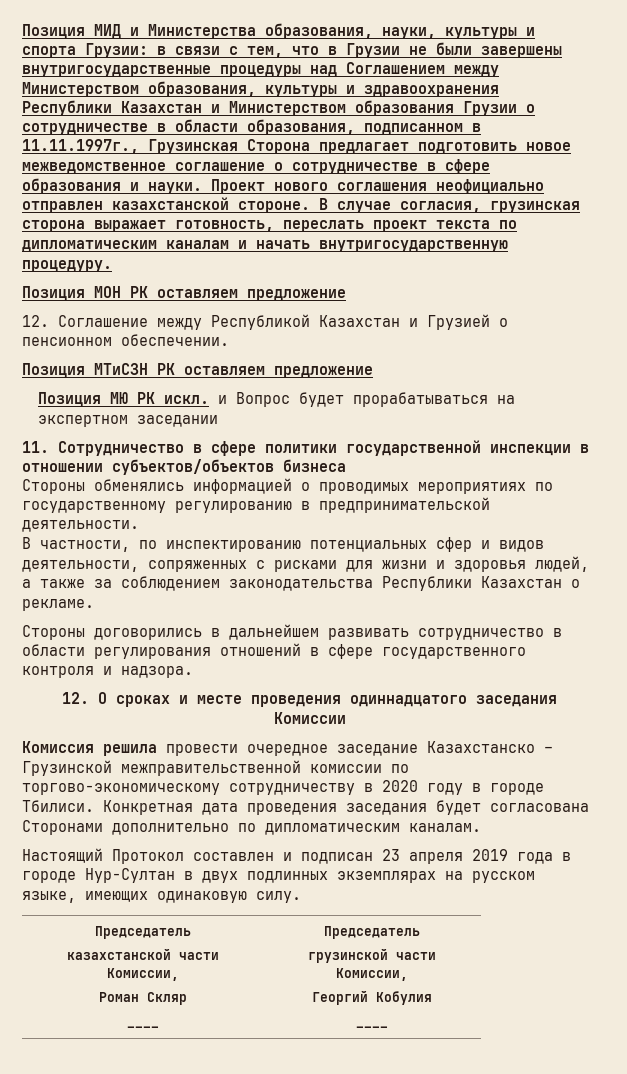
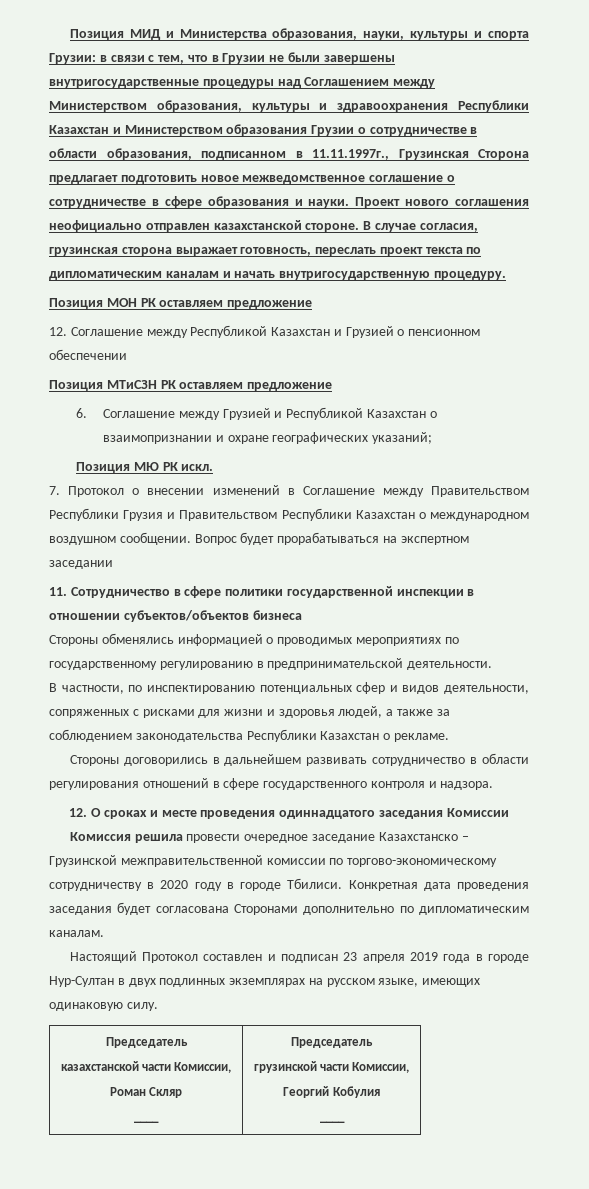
- 12. Соглашение между Республикой Казахстан и Грузией о пенсионном обеспечении.
+ 12. Соглашение между Республикой Казахстан и Грузией о пенсионном обеспечении
- Позиция МЮ РК искл. и Вопрос будет прорабатываться на экспертном заседании
+ 6. Соглашение между Грузией и Республикой Казахстан о взаимопризнании и охране географических указаний;
+ Позиция МЮ РК искл.
+ 7. Протокол о внесении изменений в Соглашение между Правительством Республики Грузия и Правительством Республики Казахстан о международном воздушном сообщении. Вопрос будет прорабатываться на экспертном заседании

